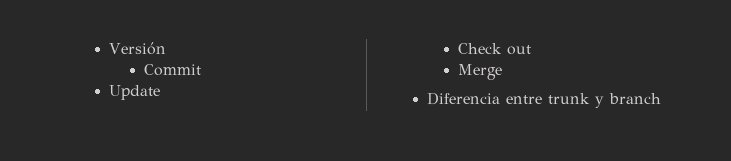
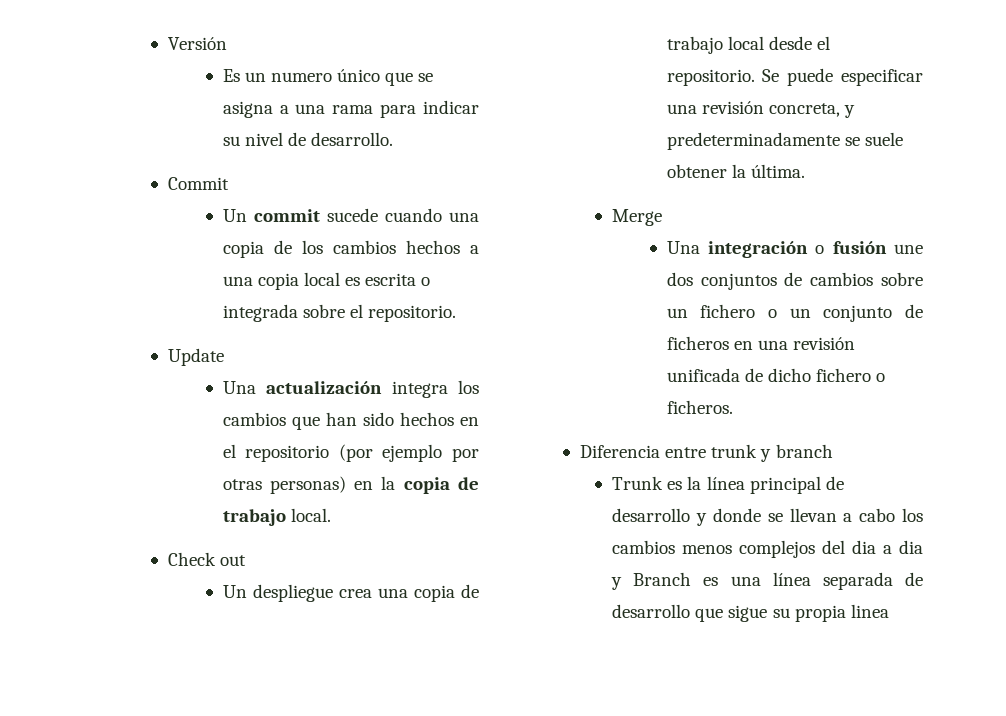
+ Es un numero único que se asigna a una rama para indicar su nivel de desarrollo.
  Commit
+ Un commit sucede cuando una copia de los cambios hechos a una copia local es escrita o integrada sobre el repositorio.
  Update
+ Una actualización integra los cambios que han sido hechos en el repositorio (por ejemplo por otras personas) en la copia de trabajo local.
  Check out
+ Un despliegue crea una copia de trabajo local desde el repositorio. Se puede especificar una revisión concreta, y predeterminadamente se suele obtener la última.
  Merge
+ Una integración o fusión une dos conjuntos de cambios sobre un fichero o un conjunto de ficheros en una revisión unificada de dicho fichero o ficheros.
+ Trunk es la línea principal de desarrollo y donde se llevan a cabo los cambios menos complejos del dia a dia y Branch es una línea separada de desarrollo que sigue su propia linea

